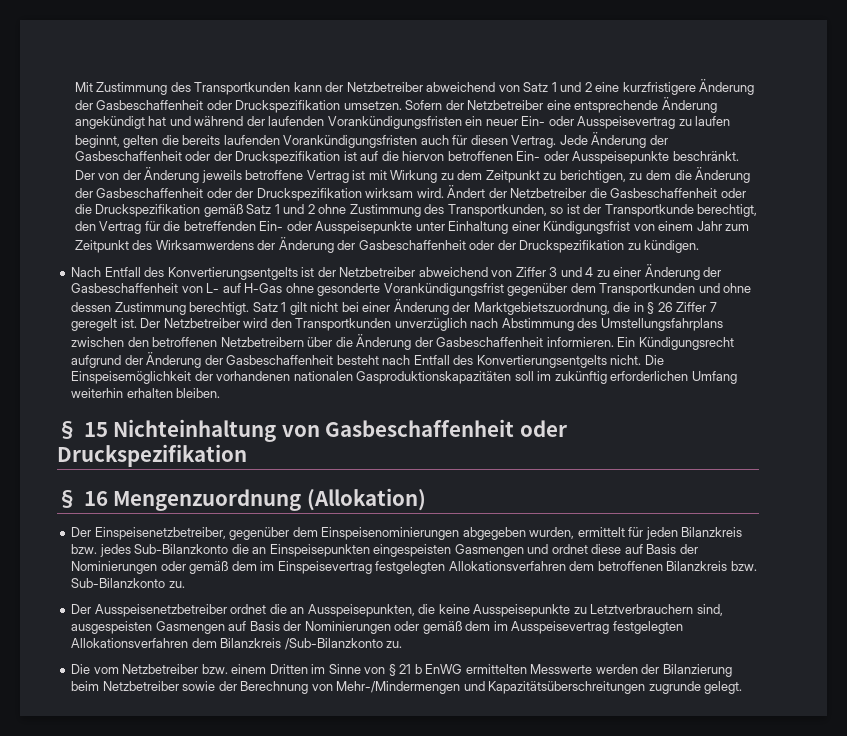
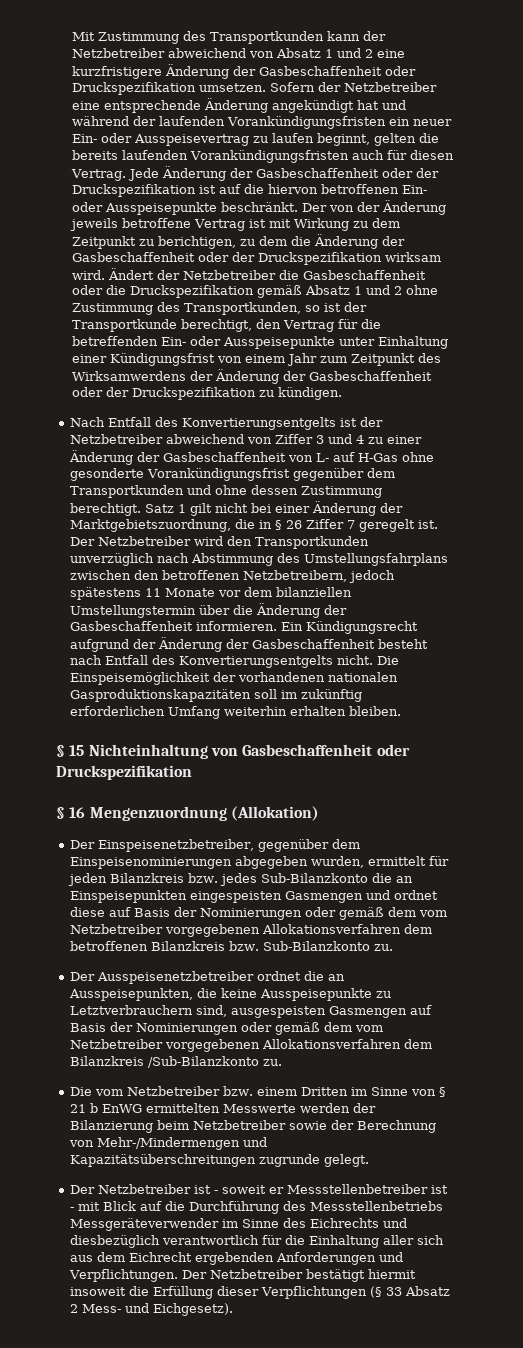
- Mit Zustimmung des Transportkunden kann der Netzbetreiber abweichend von Satz 1 und 2 eine kurzfristigere Änderung der Gasbeschaffenheit oder Druckspezifikation umsetzen.
+ Mit Zustimmung des Transportkunden kann der Netzbetreiber abweichend von Absatz 1 und 2 eine kurzfristigere Änderung der Gasbeschaffenheit oder Druckspezifikation umsetzen.
- Ändert der Netzbetreiber die Gasbeschaffenheit oder die Druckspezifikation gemäß Satz 1 und 2 ohne Zustimmung des Transportkunden, so ist der Transportkunde berechtigt, den Vertrag für die betreffenden Ein- oder Ausspeisepunkte unter Einhaltung einer Kündigungsfrist von einem Jahr zum Zeitpunkt des Wirksamwerdens der Änderung der Gasbeschaffenheit oder der Druckspezifikation zu kündigen.
+ Ändert der Netzbetreiber die Gasbeschaffenheit oder die Druckspezifikation gemäß Absatz 1 und 2 ohne Zustimmung des Transportkunden, so ist der Transportkunde berechtigt, den Vertrag für die betreffenden Ein- oder Ausspeisepunkte unter Einhaltung einer Kündigungsfrist von einem Jahr zum Zeitpunkt des Wirksamwerdens der Änderung der Gasbeschaffenheit oder der Druckspezifikation zu kündigen.
- Der Netzbetreiber wird den Transportkunden unverzüglich nach Abstimmung des Umstellungsfahrplans zwischen den betroffenen Netzbetreibern über die Änderung der Gasbeschaffenheit informieren.
+ Der Netzbetreiber wird den Transportkunden unverzüglich nach Abstimmung des Umstellungsfahrplans zwischen den betroffenen Netzbetreibern, jedoch spätestens 11 Monate vor dem bilanziellen Umstellungstermin über die Änderung der Gasbeschaffenheit informieren.
- Der Einspeisenetzbetreiber, gegenüber dem Einspeisenominierungen abgegeben wurden, ermittelt für jeden Bilanzkreis bzw. jedes Sub-Bilanzkonto die an Einspeisepunkten eingespeisten Gasmengen und ordnet diese auf Basis der Nominierungen oder gemäß dem im Einspeisevertrag festgelegten Allokationsverfahren dem betroffenen Bilanzkreis bzw. Sub-Bilanzkonto zu.
+ Der Einspeisenetzbetreiber, gegenüber dem Einspeisenominierungen abgegeben wurden, ermittelt für jeden Bilanzkreis bzw. jedes Sub-Bilanzkonto die an Einspeisepunkten eingespeisten Gasmengen und ordnet diese auf Basis der Nominierungen oder gemäß dem vom Netzbetreiber vorgegebenen Allokationsverfahren dem betroffenen Bilanzkreis bzw. Sub-Bilanzkonto zu.
- Der Ausspeisenetzbetreiber ordnet die an Ausspeisepunkten, die keine Ausspeisepunkte zu Letztverbrauchern sind, ausgespeisten Gasmengen auf Basis der Nominierungen oder gemäß dem im Ausspeisevertrag festgelegten Allokationsverfahren dem Bilanzkreis /Sub-Bilanzkonto zu.
+ Der Ausspeisenetzbetreiber ordnet die an Ausspeisepunkten, die keine Ausspeisepunkte zu Letztverbrauchern sind, ausgespeisten Gasmengen auf Basis der Nominierungen oder gemäß dem vom Netzbetreiber vorgegebenen Allokationsverfahren dem Bilanzkreis /Sub-Bilanzkonto zu.
+ Der Netzbetreiber ist - soweit er Messstellenbetreiber ist - mit Blick auf die Durchführung des Messstellenbetriebs Messgeräteverwender im Sinne des Eichrechts und diesbezüglich verantwortlich für die Einhaltung aller sich aus dem Eichrecht ergebenden Anforderungen und Verpflichtungen. Der Netzbetreiber bestätigt hiermit insoweit die Erfüllung dieser Verpflichtungen (§ 33 Absatz 2 Mess- und Eichgesetz).

